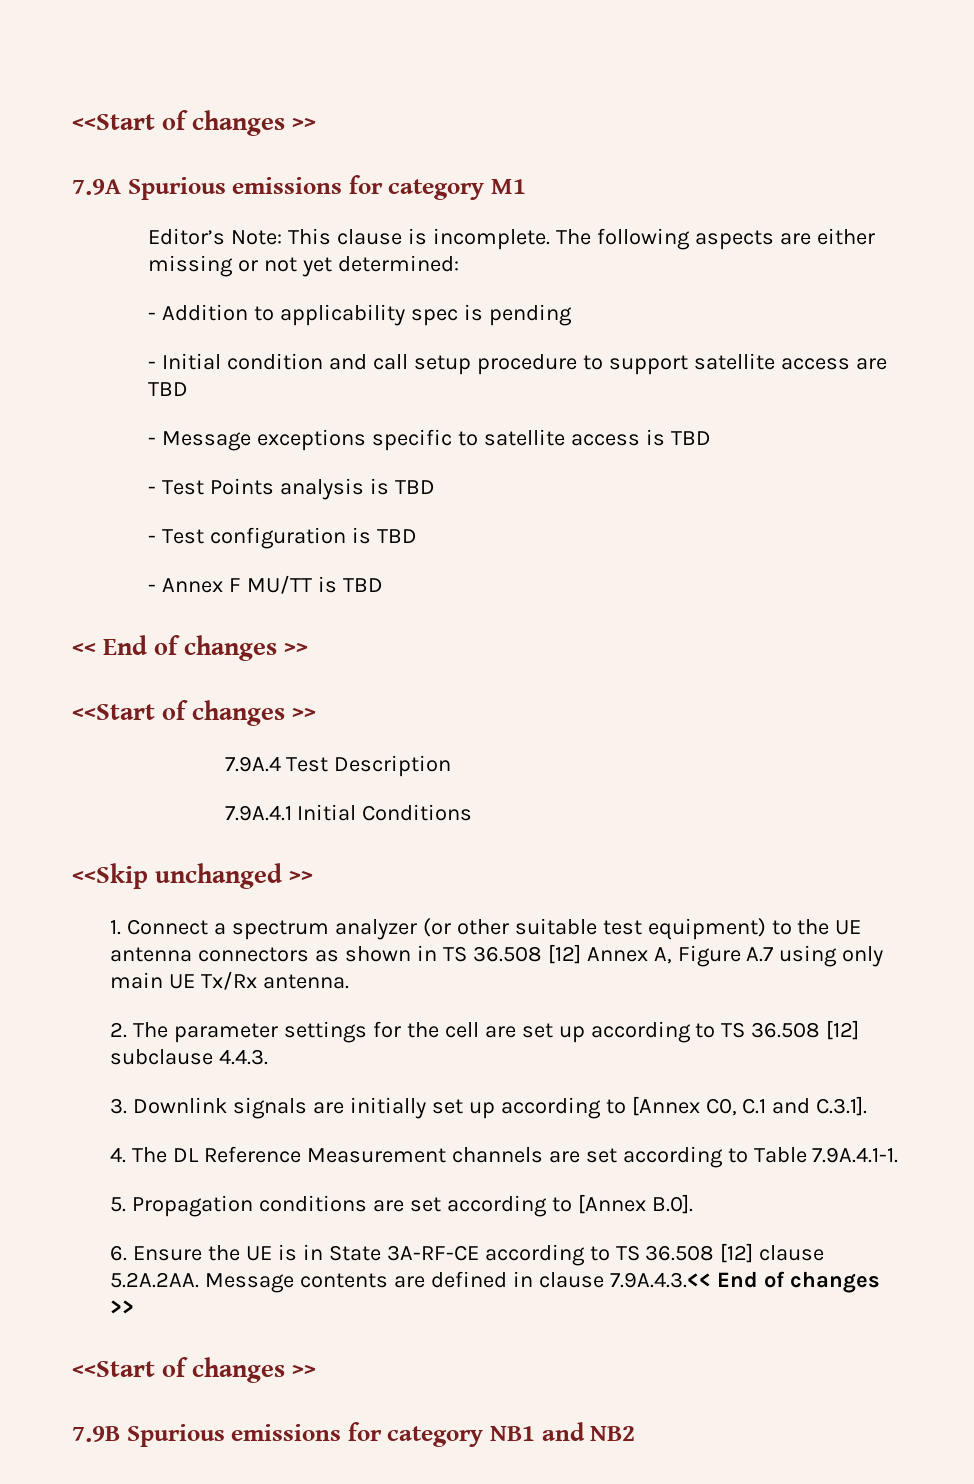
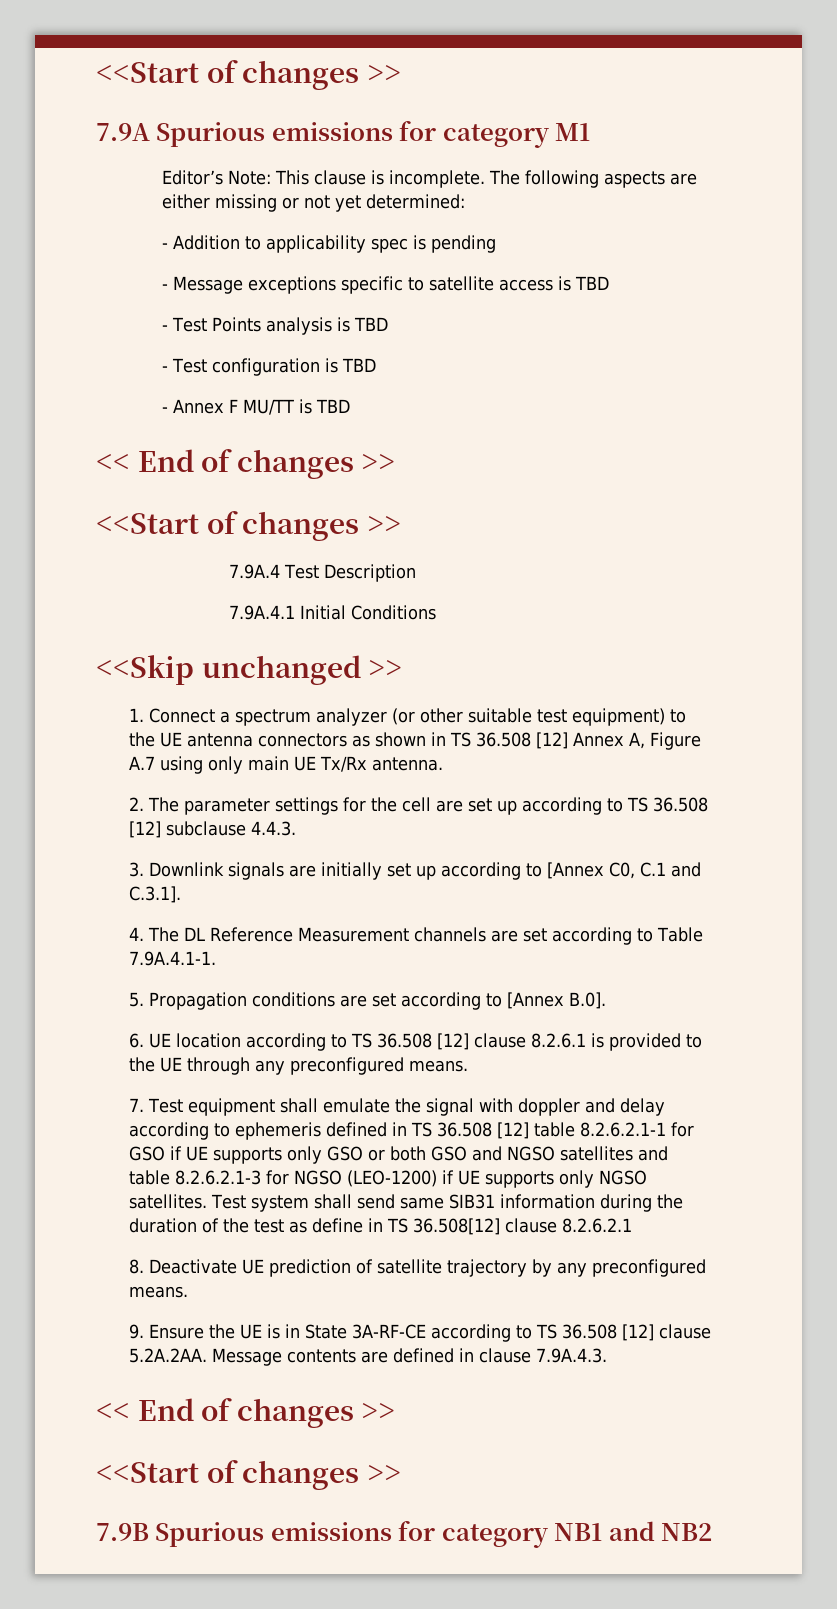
- - Initial condition and call setup procedure to support satellite access are TBD
- 6. Ensure the UE is in State 3A-RF-CE according to TS 36.508 [12] clause 5.2A.2AA. Message contents are defined in clause 7.9A.4.3.<< End of changes >>
+ 6. UE location according to TS 36.508 [12] clause 8.2.6.1 is provided to the UE through any preconfigured means.
+ 7. Test equipment shall emulate the signal with doppler and delay according to ephemeris defined in TS 36.508 [12] table 8.2.6.2.1-1 for GSO if UE supports only GSO or both GSO and NGSO satellites and table 8.2.6.2.1-3 for NGSO (LEO-1200) if UE supports only NGSO satellites. Test system shall send same SIB31 information during the duration of the test as define in TS 36.508[12] clause 8.2.6.2.1
+ 8. Deactivate UE prediction of satellite trajectory by any preconfigured means.
+ 9. Ensure the UE is in State 3A-RF-CE according to TS 36.508 [12] clause 5.2A.2AA. Message contents are defined in clause 7.9A.4.3.
+ << End of changes >>

